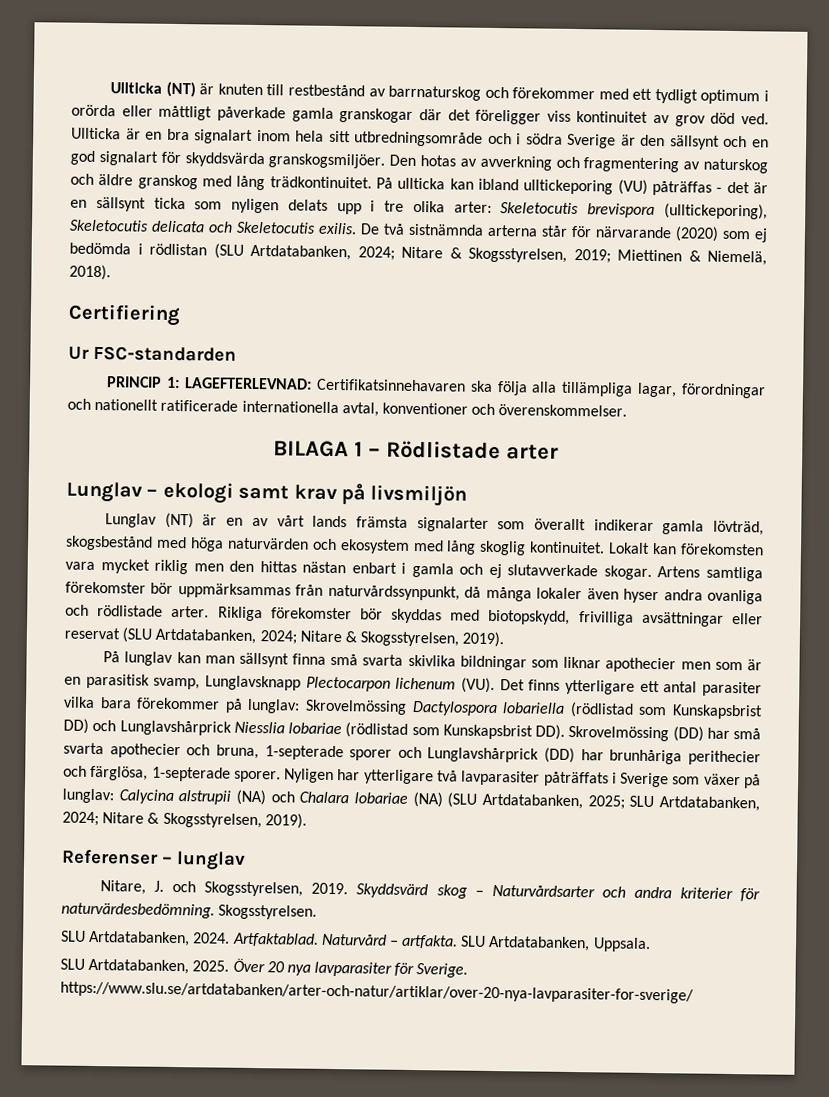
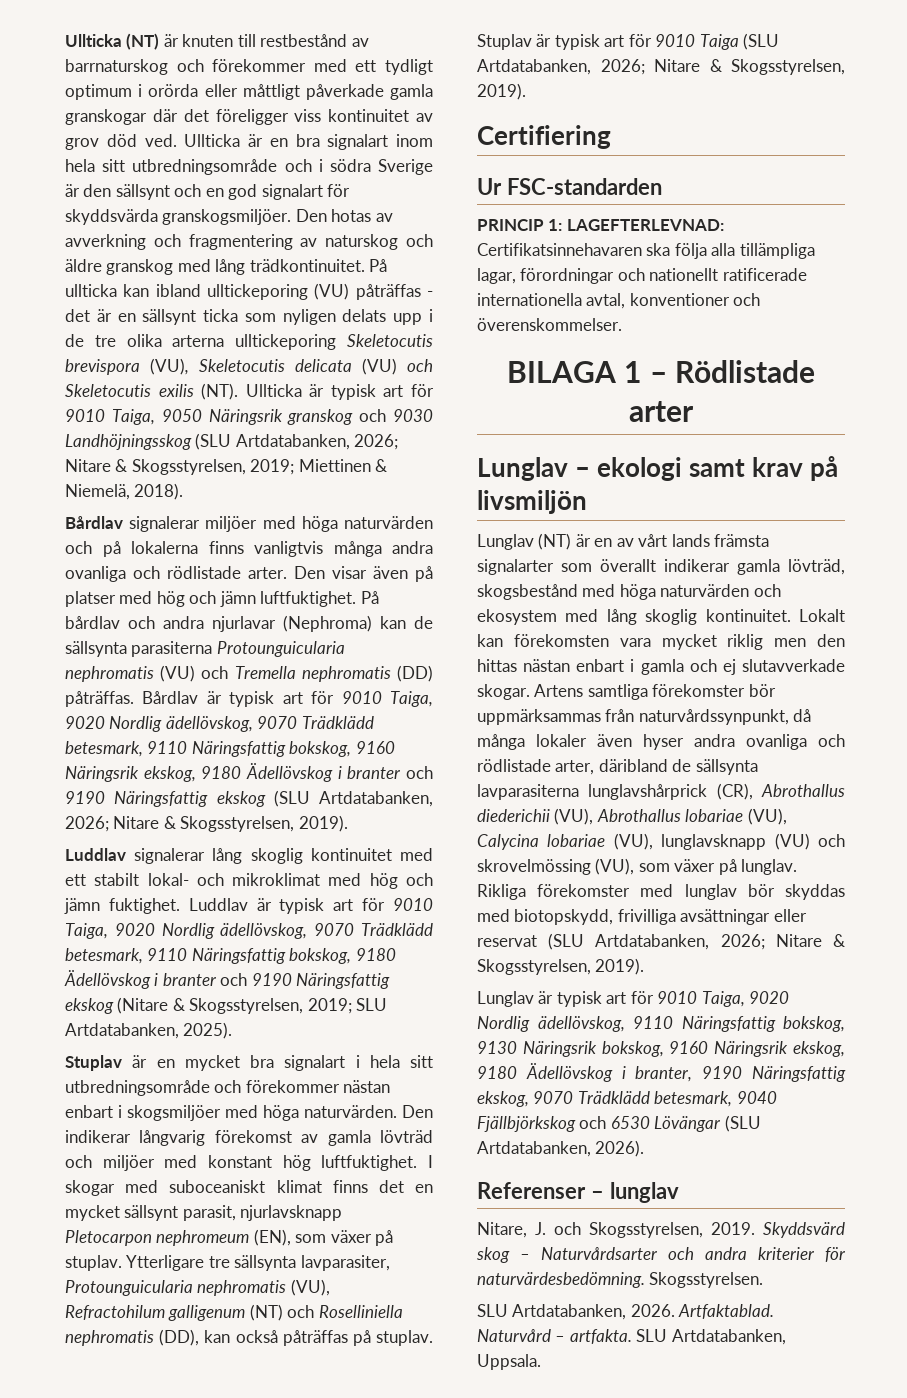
- På ullticka kan ibland ulltickeporing (VU) påträffas - det är en sällsynt ticka som nyligen delats upp i tre olika arter: Skeletocutis brevispora (ulltickeporing), Skeletocutis delicata och Skeletocutis exilis. De två sistnämnda arterna står för närvarande (2020) som ej bedömda i rödlistan (SLU Artdatabanken, 2024; Nitare & Skogsstyrelsen, 2019; Miettinen & Niemelä, 2018).
+ På ullticka kan ibland ulltickeporing (VU) påträffas - det är en sällsynt ticka som nyligen delats upp i de tre olika arterna ulltickeporing Skeletocutis brevispora (VU), Skeletocutis delicata (VU) och Skeletocutis exilis (NT). Ullticka är typisk art för 9010 Taiga, 9050 Näringsrik granskog och 9030 Landhöjningsskog (SLU Artdatabanken, 2026; Nitare & Skogsstyrelsen, 2019; Miettinen & Niemelä, 2018).
+ Bårdlav signalerar miljöer med höga naturvärden och på lokalerna finns vanligtvis många andra ovanliga och rödlistade arter. Den visar även på platser med hög och jämn luftfuktighet. På bårdlav och andra njurlavar (Nephroma) kan de sällsynta parasiterna Protounguicularia nephromatis (VU) och Tremella nephromatis (DD) påträffas. Bårdlav är typisk art för 9010 Taiga, 9020 Nordlig ädellövskog, 9070 Trädklädd betesmark, 9110 Näringsfattig bokskog, 9160 Näringsrik ekskog, 9180 Ädellövskog i branter och 9190 Näringsfattig ekskog (SLU Artdatabanken, 2026; Nitare & Skogsstyrelsen, 2019).
+ Luddlav signalerar lång skoglig kontinuitet med ett stabilt lokal- och mikroklimat med hög och jämn fuktighet. Luddlav är typisk art för 9010 Taiga, 9020 Nordlig ädellövskog, 9070 Trädklädd betesmark, 9110 Näringsfattig bokskog, 9180 Ädellövskog i branter och 9190 Näringsfattig ekskog (Nitare & Skogsstyrelsen, 2019; SLU Artdatabanken, 2025).
+ Stuplav är en mycket bra signalart i hela sitt utbredningsområde och förekommer nästan enbart i skogsmiljöer med höga naturvärden. Den indikerar långvarig förekomst av gamla lövträd och miljöer med konstant hög luftfuktighet. I skogar med suboceaniskt klimat finns det en mycket sällsynt parasit, njurlavsknapp Pletocarpon nephromeum (EN), som växer på stuplav. Ytterligare tre sällsynta lavparasiter, Protounguicularia nephromatis (VU), Refractohilum galligenum (NT) och Roselliniella nephromatis (DD), kan också påträffas på stuplav. Stuplav är typisk art för 9010 Taiga (SLU Artdatabanken, 2026; Nitare & Skogsstyrelsen, 2019).
- Artens samtliga förekomster bör uppmärksammas från naturvårdssynpunkt, då många lokaler även hyser andra ovanliga och rödlistade arter. Rikliga förekomster bör skyddas med biotopskydd, frivilliga avsättningar eller reservat (SLU Artdatabanken, 2024; Nitare & Skogsstyrelsen, 2019).
- På lunglav kan man sällsynt finna små svarta skivlika bildningar som liknar apothecier men som är en parasitisk svamp, Lunglavsknapp Plectocarpon lichenum (VU). Det finns ytterligare ett antal parasiter vilka bara förekommer på lunglav: Skrovelmössing Dactylospora lobariella (rödlistad som Kunskapsbrist DD) och Lunglavshårprick Niesslia lobariae (rödlistad som Kunskapsbrist DD). Skrovelmössing (DD) har små svarta apothecier och bruna, 1-septerade sporer och Lunglavshårprick (DD) har brunhåriga perithecier och färglösa, 1-septerade sporer. Nyligen har ytterligare två lavparasiter påträffats i Sverige som växer på lunglav: Calycina alstrupii (NA) och Chalara lobariae (NA) (SLU Artdatabanken, 2025; SLU Artdatabanken, 2024; Nitare & Skogsstyrelsen, 2019).
+ Artens samtliga förekomster bör uppmärksammas från naturvårdssynpunkt, då många lokaler även hyser andra ovanliga och rödlistade arter, däribland de sällsynta lavparasiterna lunglavshårprick (CR), Abrothallus diederichii (VU), Abrothallus lobariae (VU), Calycina lobariae (VU), lunglavsknapp (VU) och skrovelmössing (VU), som växer på lunglav. Rikliga förekomster med lunglav bör skyddas med biotopskydd, frivilliga avsättningar eller reservat (SLU Artdatabanken, 2026; Nitare & Skogsstyrelsen, 2019).
+ Lunglav är typisk art för 9010 Taiga, 9020 Nordlig ädellövskog, 9110 Näringsfattig bokskog, 9130 Näringsrik bokskog, 9160 Näringsrik ekskog, 9180 Ädellövskog i branter, 9190 Näringsfattig ekskog, 9070 Trädklädd betesmark, 9040 Fjällbjörkskog och 6530 Lövängar (SLU Artdatabanken, 2026).
- SLU Artdatabanken, 2024.
+ SLU Artdatabanken, 2026.
- SLU Artdatabanken, 2025. Över 20 nya lavparasiter för Sverige. https://www.slu.se/artdatabanken/arter-och-natur/artiklar/over-20-nya-lavparasiter-for-sverige/

